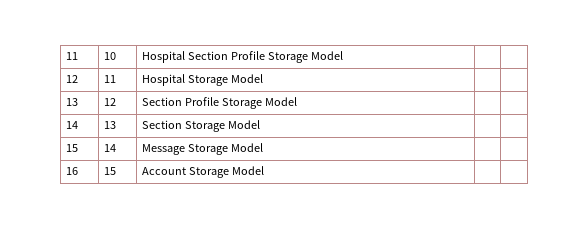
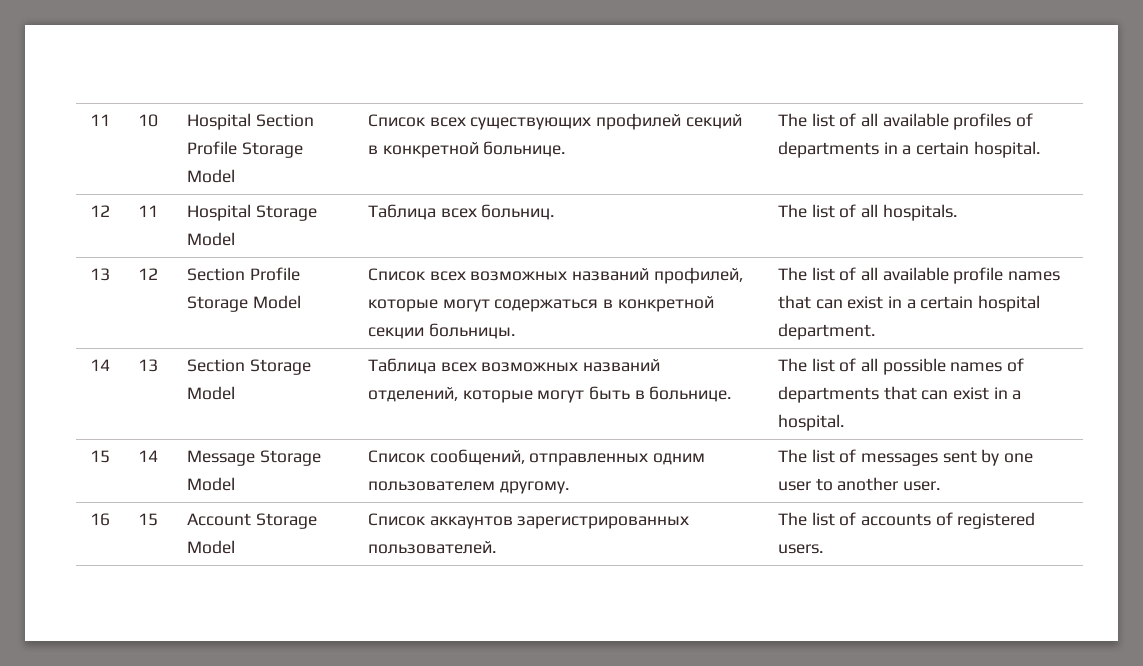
- 11 | 10 | Hospital Section Profile Storage Model | |
+ 11 | 10 | Hospital Section Profile Storage Model | Список всех существующих профилей секций в конкретной больнице. | The list of all available profiles of departments in a certain hospital.
- 12 | 11 | Hospital Storage Model | |
+ 12 | 11 | Hospital Storage Model | Таблица всех больниц. | The list of all hospitals.
- 13 | 12 | Section Profile Storage Model | |
+ 13 | 12 | Section Profile Storage Model | Список всех возможных названий профилей, которые могут содержаться в конкретной секции больницы. | The list of all available profile names that can exist in a certain hospital department.
- 14 | 13 | Section Storage Model | |
+ 14 | 13 | Section Storage Model | Таблица всех возможных названий отделений, которые могут быть в больнице. | The list of all possible names of departments that can exist in a hospital.
- 15 | 14 | Message Storage Model | |
+ 15 | 14 | Message Storage Model | Список сообщений, отправленных одним пользователем другому. | The list of messages sent by one user to another user.
- 16 | 15 | Account Storage Model | |
+ 16 | 15 | Account Storage Model | Список аккаунтов зарегистрированных пользователей. | The list of accounts of registered users.

